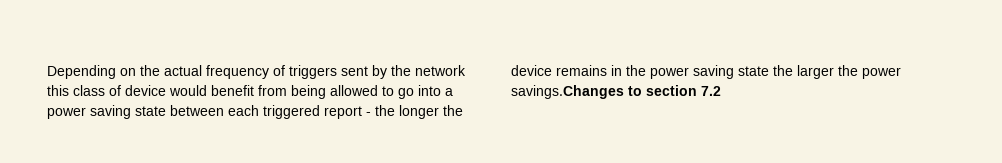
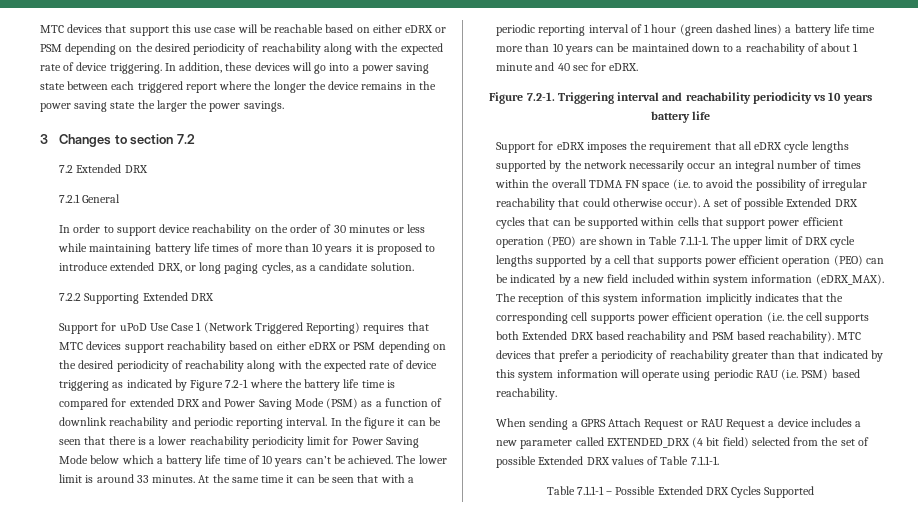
- Depending on the actual frequency of triggers sent by the network this class of device would benefit from being allowed to go into a power saving state between each triggered report - the longer the device remains in the power saving state the larger the power savings.Changes to section 7.2
+ MTC devices that support this use case will be reachable based on either eDRX or PSM depending on the desired periodicity of reachability along with the expected rate of device triggering. In addition, these devices will go into a power saving state between each triggered report where the longer the device remains in the power saving state the larger the power savings.
+ 3 Changes to section 7.2
+ 7.2 Extended DRX
+ 7.2.1 General
+ In order to support device reachability on the order of 30 minutes or less while maintaining battery life times of more than 10 years it is proposed to introduce extended DRX, or long paging cycles, as a candidate solution.
+ 7.2.2 Supporting Extended DRX
+ Support for uPoD Use Case 1 (Network Triggered Reporting) requires that MTC devices support reachability based on either eDRX or PSM depending on the desired periodicity of reachability along with the expected rate of device triggering as indicated by Figure 7.2-1 where the battery life time is compared for extended DRX and Power Saving Mode (PSM) as a function of downlink reachability and periodic reporting interval. In the figure it can be seen that there is a lower reachability periodicity limit for Power Saving Mode below which a battery life time of 10 years can’t be achieved. The lower limit is around 33 minutes. At the same time it can be seen that with a periodic reporting interval of 1 hour (green dashed lines) a battery life time more than 10 years can be maintained down to a reachability of about 1 minute and 40 sec for eDRX.
+ Figure 7.2-1. Triggering interval and reachability periodicity vs 10 years battery life
+ Support for eDRX imposes the requirement that all eDRX cycle lengths supported by the network necessarily occur an integral number of times within the overall TDMA FN space (i.e. to avoid the possibility of irregular reachability that could otherwise occur). A set of possible Extended DRX cycles that can be supported within cells that support power efficient operation (PEO) are shown in Table 7.1.1-1. The upper limit of DRX cycle lengths supported by a cell that supports power efficient operation (PEO) can be indicated by a new field included within system information (eDRX_MAX). The reception of this system information implicitly indicates that the corresponding cell supports power efficient operation (i.e. the cell supports both Extended DRX based reachability and PSM based reachability). MTC devices that prefer a periodicity of reachability greater than that indicated by this system information will operate using periodic RAU (i.e. PSM) based reachability.
+ When sending a GPRS Attach Request or RAU Request a device includes a new parameter called EXTENDED_DRX (4 bit field) selected from the set of possible Extended DRX values of Table 7.1.1-1.
+ Table 7.1.1-1 – Possible Extended DRX Cycles Supported

